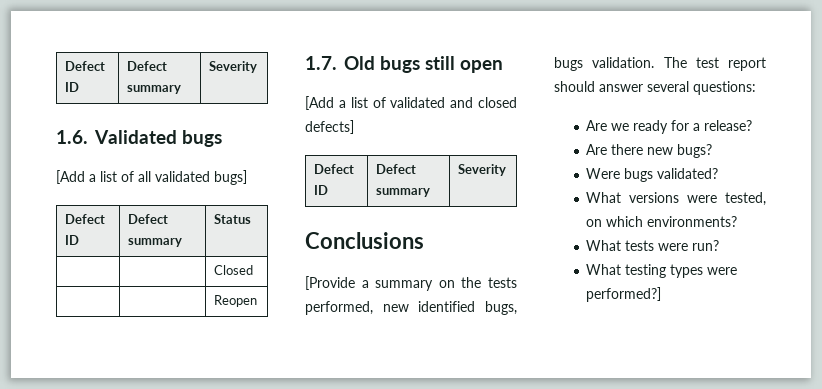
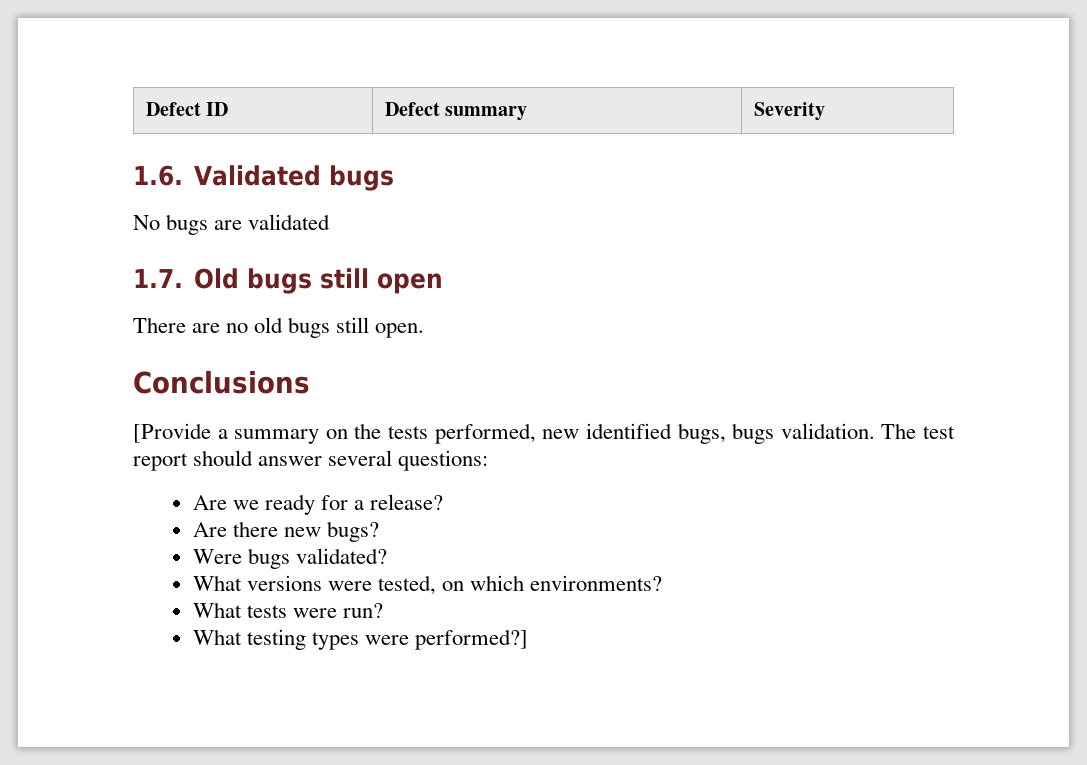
- [Add a list of all validated bugs]
- Defect ID | Defect summary | Status
- | | Closed
- | | Reopen
+ No bugs are validated
- [Add a list of validated and closed defects]
- Defect ID | Defect summary | Severity
+ There are no old bugs still open.

